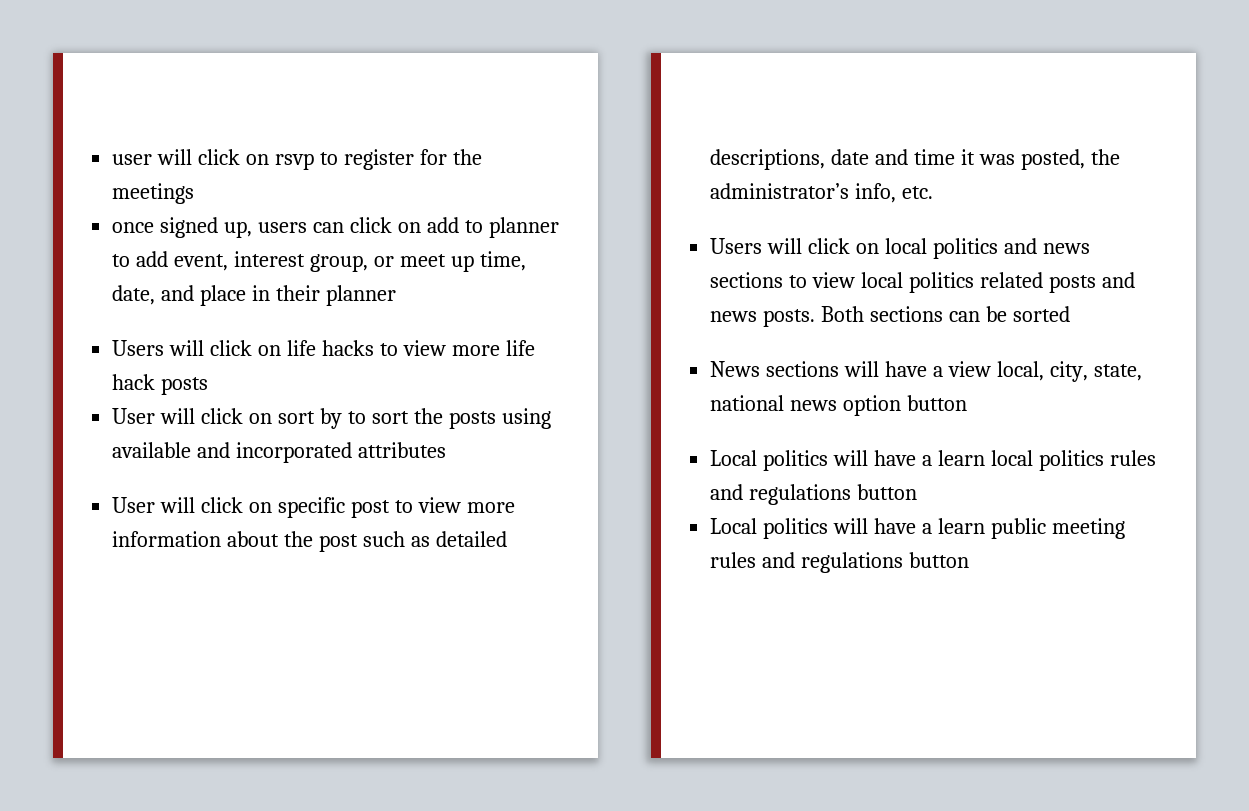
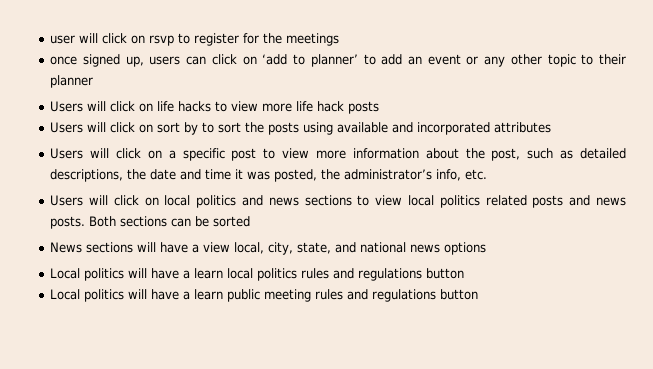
- once signed up, users can click on add to planner to add event, interest group, or meet up time, date, and place in their planner
+ once signed up, users can click on ‘add to planner’ to add an event or any other topic to their planner
- User will click on sort by to sort the posts using available and incorporated attributes
+ Users will click on sort by to sort the posts using available and incorporated attributes
- User will click on specific post to view more information about the post such as detailed descriptions, date and time it was posted, the administrator’s info, etc.
+ Users will click on a specific post to view more information about the post, such as detailed descriptions, the date and time it was posted, the administrator’s info, etc.
- News sections will have a view local, city, state, national news option button
+ News sections will have a view local, city, state, and national news options

